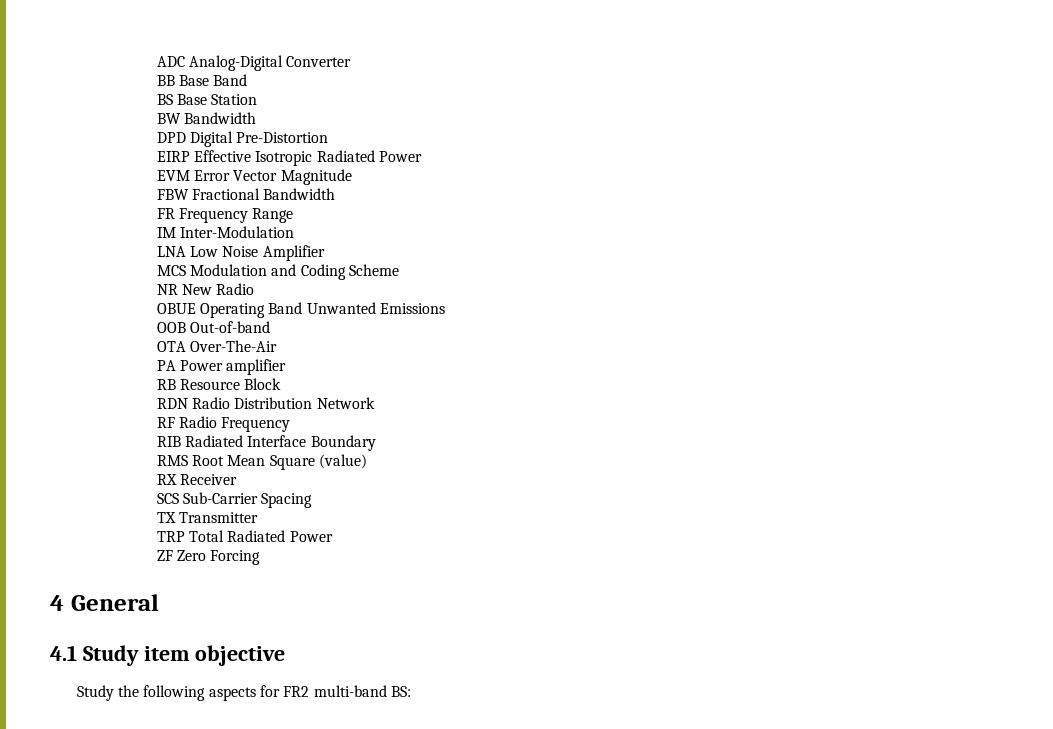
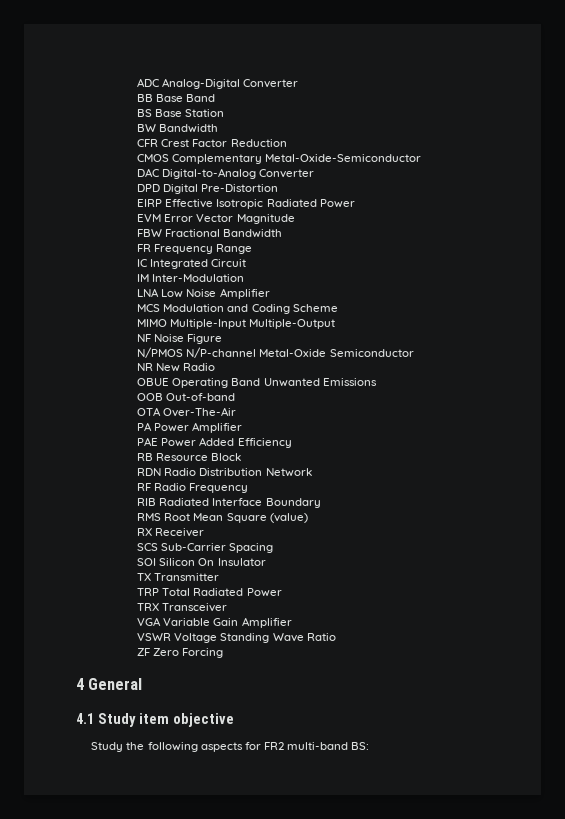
+ CFR Crest Factor Reduction
+ CMOS Complementary Metal-Oxide-Semiconductor
+ DAC Digital-to-Analog Converter
+ IC Integrated Circuit
+ MIMO Multiple-Input Multiple-Output
+ NF Noise Figure
+ N/PMOS N/P-channel Metal-Oxide Semiconductor
- PA Power amplifier
+ PA Power Amplifier
+ PAE Power Added Efficiency
+ SOI Silicon On Insulator
+ TRX Transceiver
+ VGA Variable Gain Amplifier
+ VSWR Voltage Standing Wave Ratio

